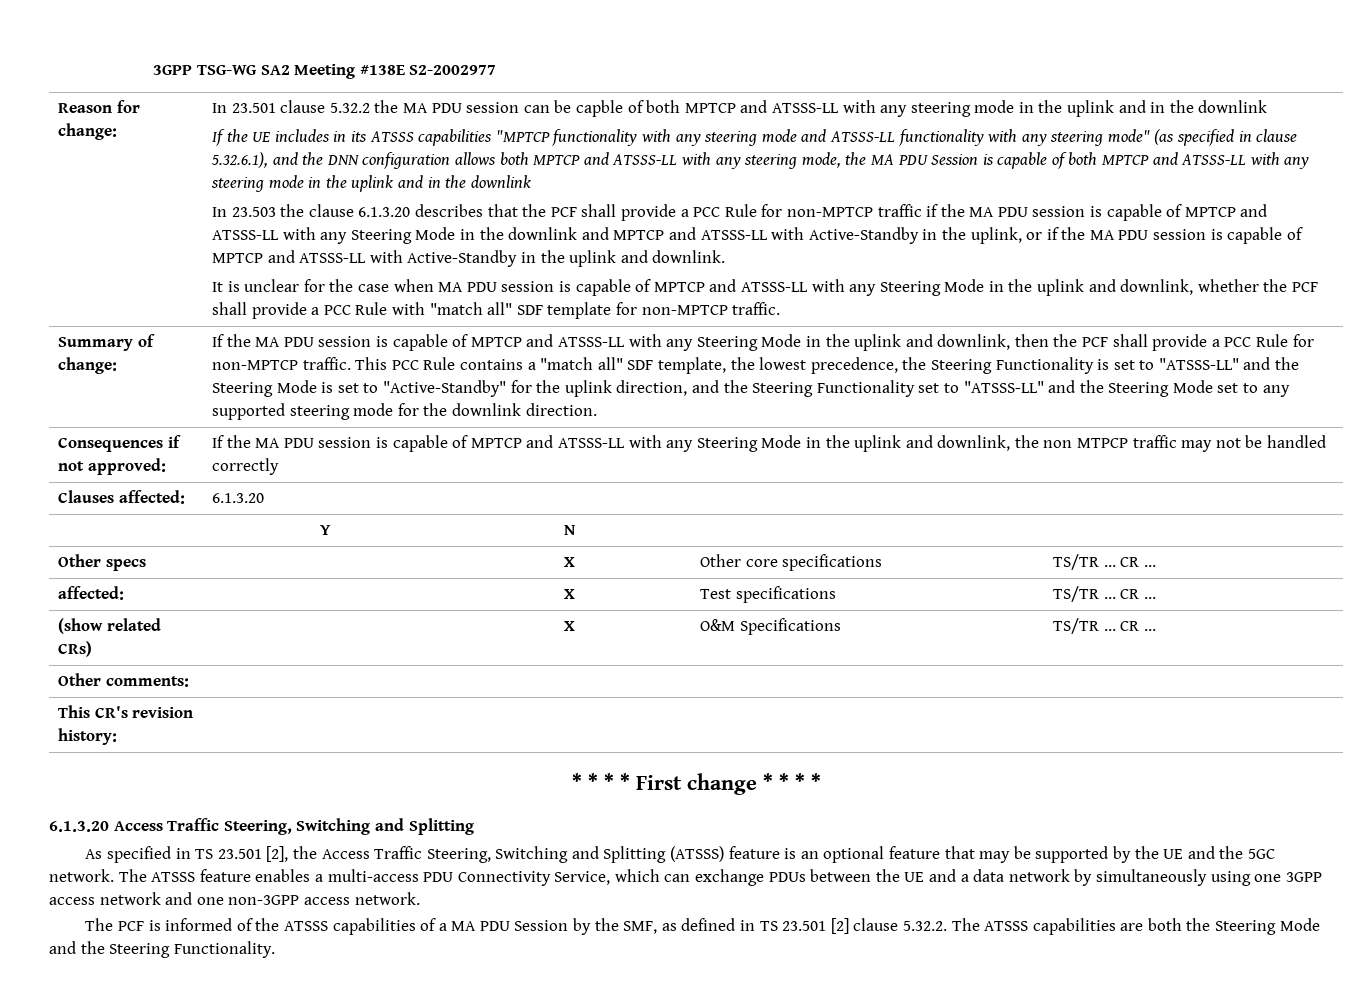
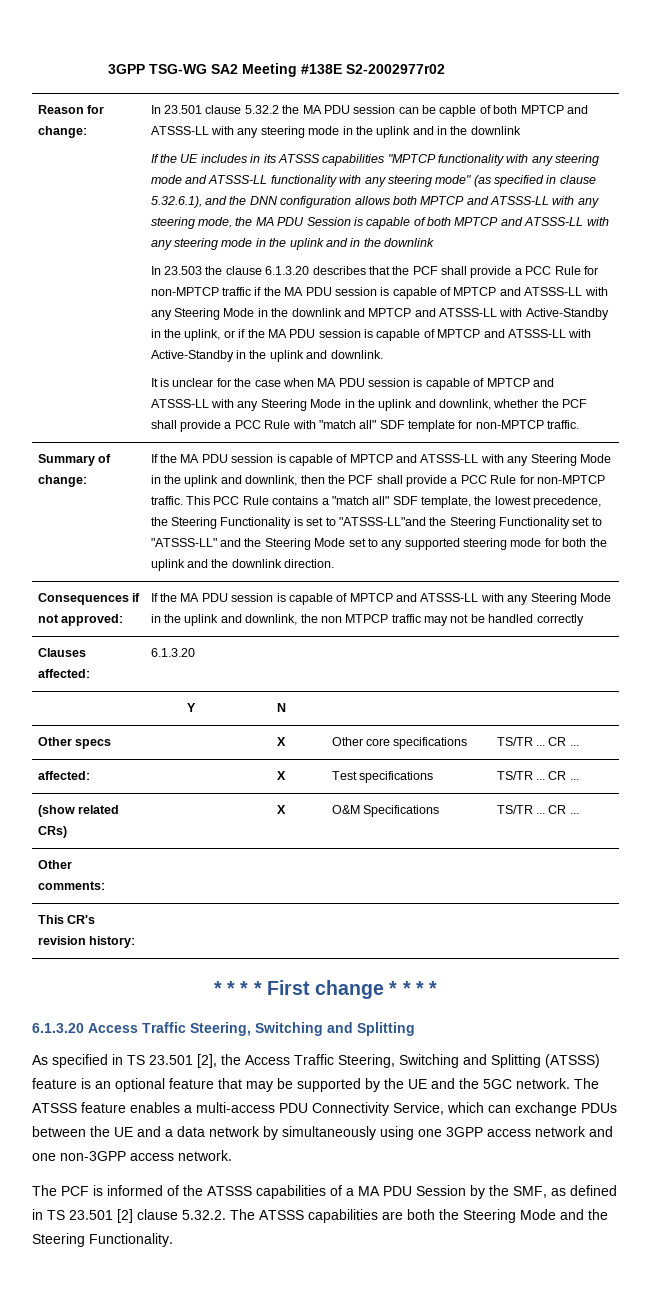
- 3GPP TSG-WG SA2 Meeting #138E S2-2002977
+ 3GPP TSG-WG SA2 Meeting #138E S2-2002977r02
- This PCC Rule contains a "match all" SDF template, the lowest precedence, the Steering Functionality is set to "ATSSS-LL" and the Steering Mode is set to "Active-Standby" for the uplink direction, and the Steering Functionality set to "ATSSS-LL" and the Steering Mode set to any supported steering mode for the downlink direction.
+ This PCC Rule contains a "match all" SDF template, the lowest precedence, the Steering Functionality is set to "ATSSS-LL"and the Steering Functionality set to "ATSSS-LL" and the Steering Mode set to any supported steering mode for both the uplink and the downlink direction.

